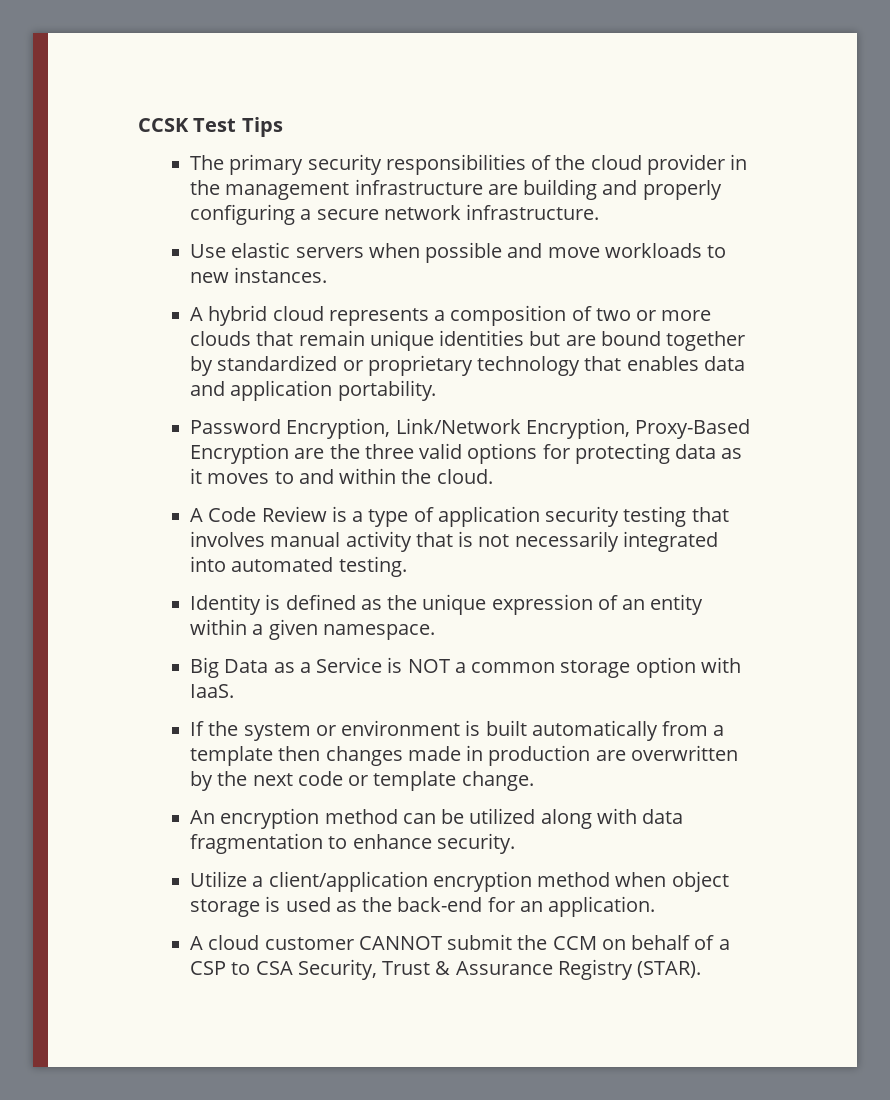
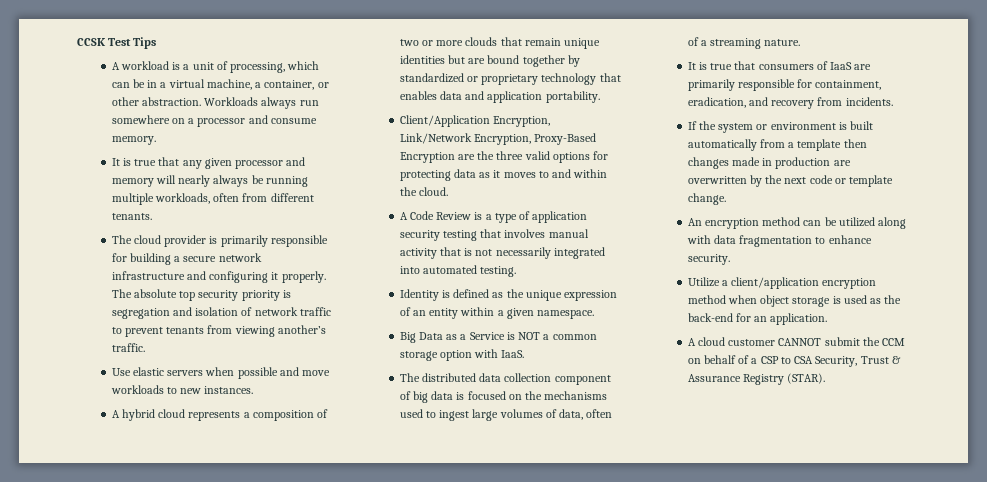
- The primary security responsibilities of the cloud provider in the management infrastructure are building and properly configuring a secure network infrastructure.
+ A workload is a unit of processing, which can be in a virtual machine, a container, or other abstraction. Workloads always run somewhere on a processor and consume memory.
+ It is true that any given processor and memory will nearly always be running multiple workloads, often from different tenants.
+ The cloud provider is primarily responsible for building a secure network infrastructure and configuring it properly. The absolute top security priority is segregation and isolation of network traffic to prevent tenants from viewing another’s traffic.
- Password Encryption, Link/Network Encryption, Proxy-Based Encryption are the three valid options for protecting data as it moves to and within the cloud.
+ Client/Application Encryption, Link/Network Encryption, Proxy-Based Encryption are the three valid options for protecting data as it moves to and within the cloud.
+ The distributed data collection component of big data is focused on the mechanisms used to ingest large volumes of data, often of a streaming nature.
+ It is true that consumers of IaaS are primarily responsible for containment, eradication, and recovery from incidents.

